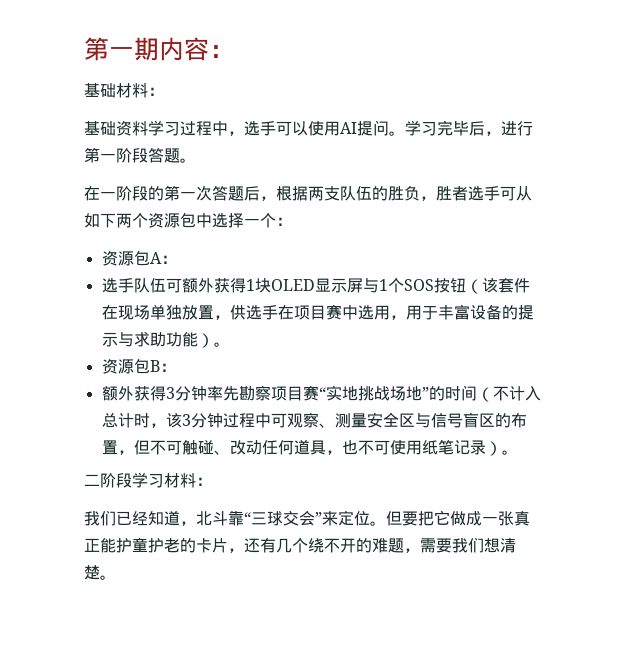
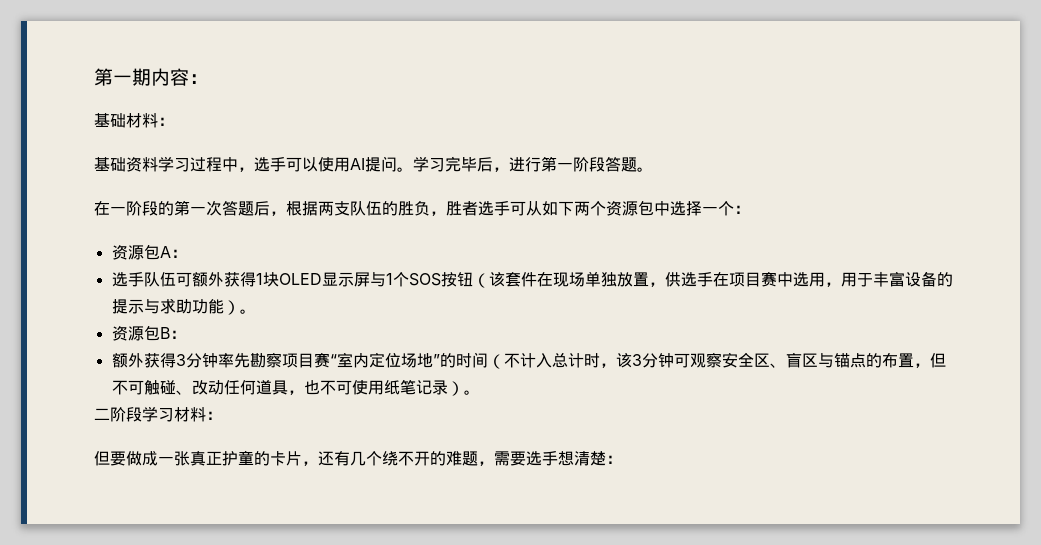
- 额外获得3分钟率先勘察项目赛“实地挑战场地”的时间（不计入总计时，该3分钟过程中可观察、测量安全区与信号盲区的布置，但不可触碰、改动任何道具，也不可使用纸笔记录）。
+ 额外获得3分钟率先勘察项目赛“室内定位场地”的时间（不计入总计时，该3分钟可观察安全区、盲区与锚点的布置，但不可触碰、改动任何道具，也不可使用纸笔记录）。
- 我们已经知道，北斗靠“三球交会”来定位。但要把它做成一张真正能护童护老的卡片，还有几个绕不开的难题，需要我们想清楚。
+ 但要做成一张真正护童的卡片，还有几个绕不开的难题，需要选手想清楚：

